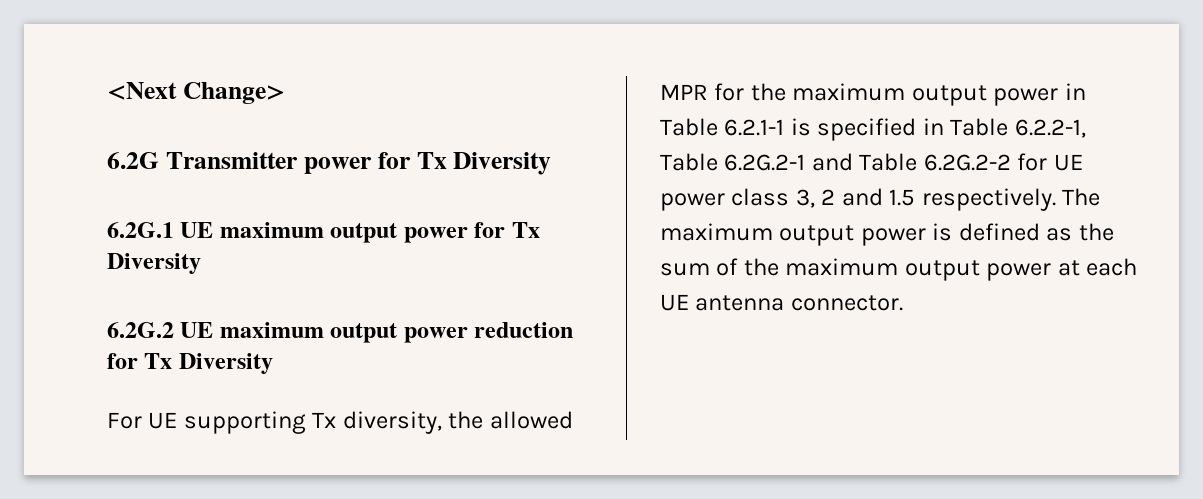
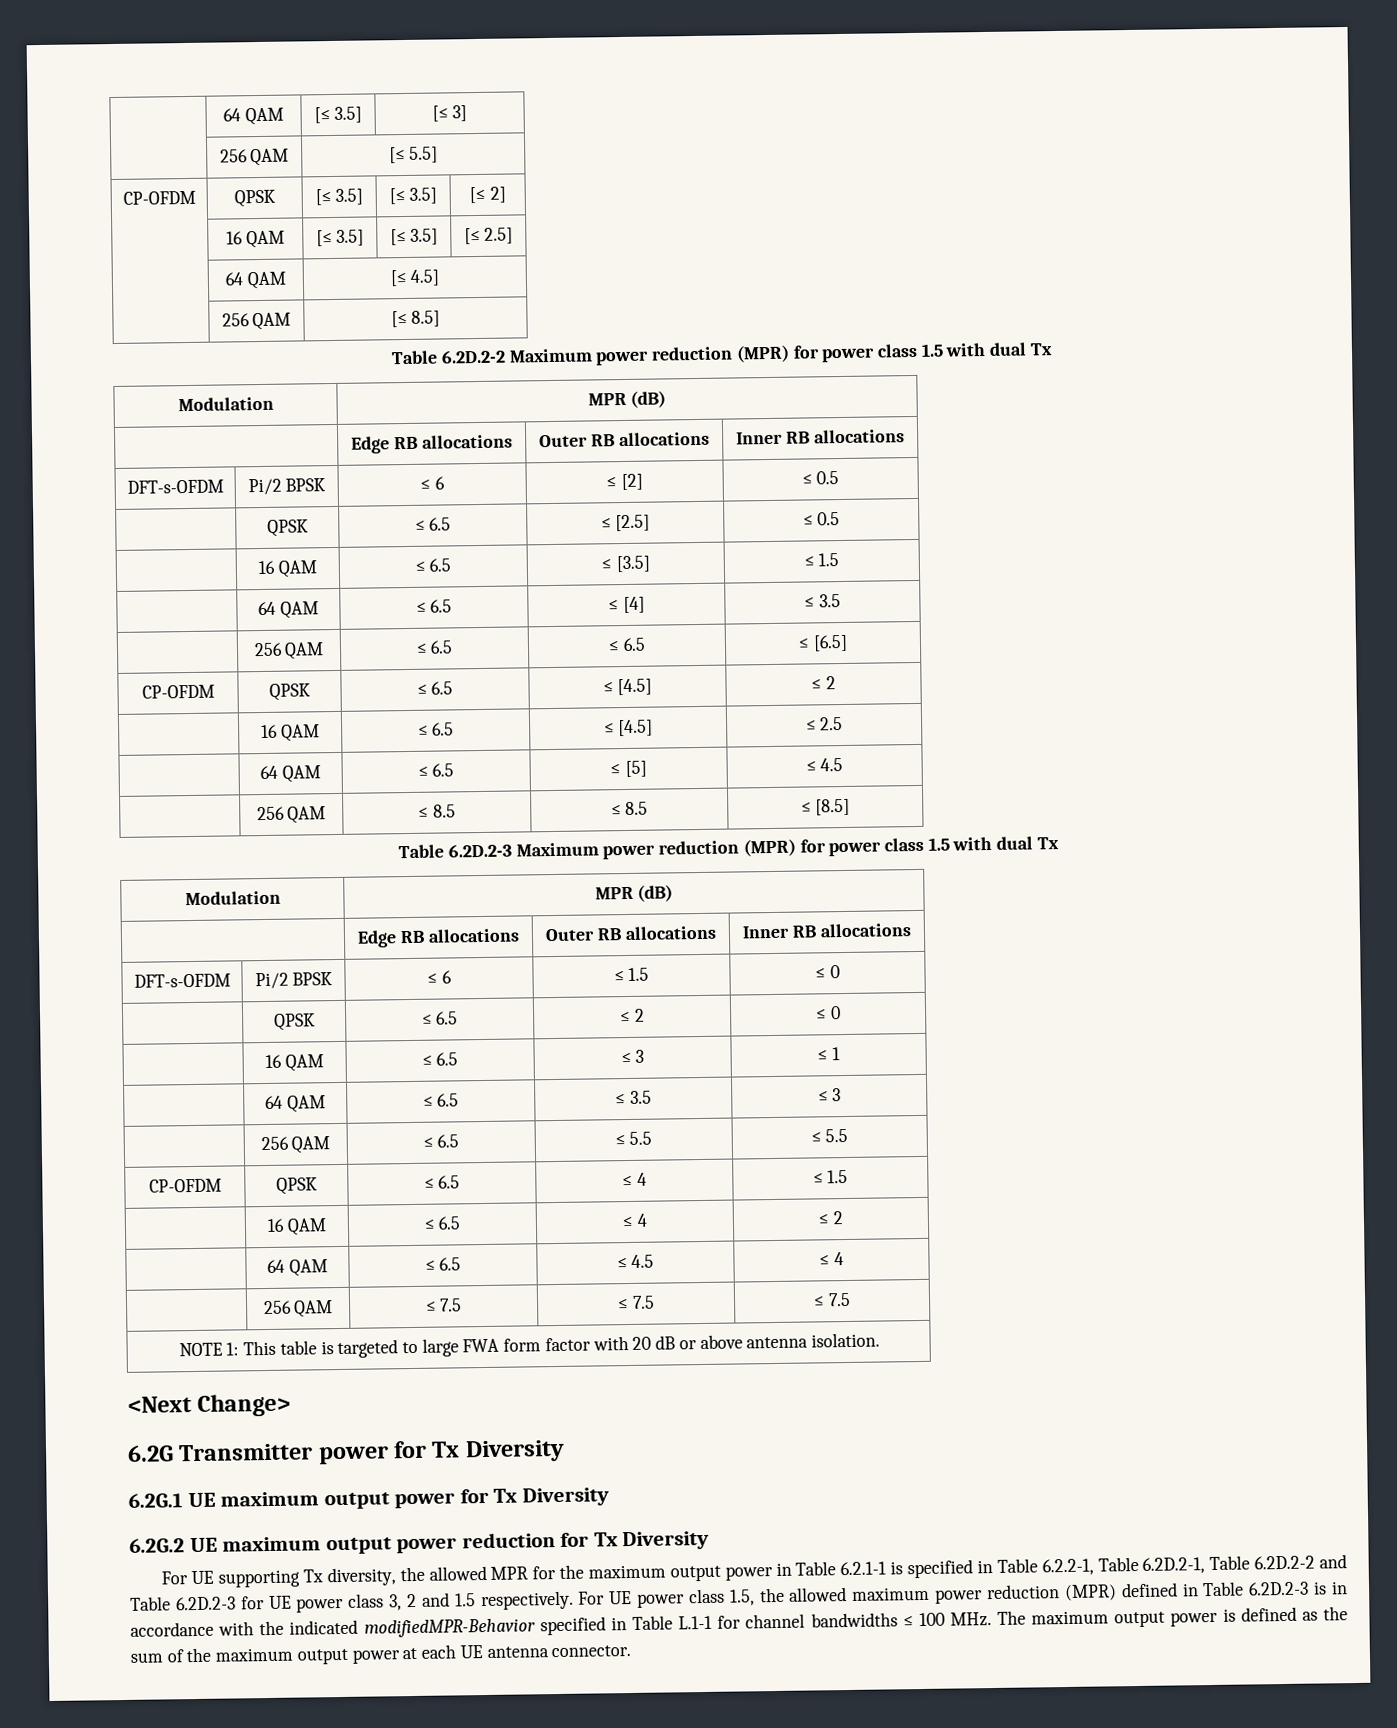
+ | 64 QAM | [≤ 3.5] | [≤ 3]
+ | 256 QAM | [≤ 5.5]
+ CP-OFDM | QPSK | [≤ 3.5] | [≤ 3.5] | [≤ 2]
+ | 16 QAM | [≤ 3.5] | [≤ 3.5] | [≤ 2.5]
+ | 64 QAM | [≤ 4.5]
+ | 256 QAM | [≤ 8.5]
+ Table 6.2D.2-2 Maximum power reduction (MPR) for power class 1.5 with dual Tx
+ Modulation | MPR (dB)
+ | Edge RB allocations | Outer RB allocations | Inner RB allocations
+ DFT-s-OFDM | Pi/2 BPSK | ≤ 6 | ≤ [2] | ≤ 0.5
+ | QPSK | ≤ 6.5 | ≤ [2.5] | ≤ 0.5
+ | 16 QAM | ≤ 6.5 | ≤ [3.5] | ≤ 1.5
+ | 64 QAM | ≤ 6.5 | ≤ [4] | ≤ 3.5
+ | 256 QAM | ≤ 6.5 | ≤ 6.5 | ≤ [6.5]
+ CP-OFDM | QPSK | ≤ 6.5 | ≤ [4.5] | ≤ 2
+ | 16 QAM | ≤ 6.5 | ≤ [4.5] | ≤ 2.5
+ | 64 QAM | ≤ 6.5 | ≤ [5] | ≤ 4.5
+ | 256 QAM | ≤ 8.5 | ≤ 8.5 | ≤ [8.5]
+ Table 6.2D.2-3 Maximum power reduction (MPR) for power class 1.5 with dual Tx
+ Modulation | MPR (dB)
+ | Edge RB allocations | Outer RB allocations | Inner RB allocations
+ DFT-s-OFDM | Pi/2 BPSK | ≤ 6 | ≤ 1.5 | ≤ 0
+ | QPSK | ≤ 6.5 | ≤ 2 | ≤ 0
+ | 16 QAM | ≤ 6.5 | ≤ 3 | ≤ 1
+ | 64 QAM | ≤ 6.5 | ≤ 3.5 | ≤ 3
+ | 256 QAM | ≤ 6.5 | ≤ 5.5 | ≤ 5.5
+ CP-OFDM | QPSK | ≤ 6.5 | ≤ 4 | ≤ 1.5
+ | 16 QAM | ≤ 6.5 | ≤ 4 | ≤ 2
+ | 64 QAM | ≤ 6.5 | ≤ 4.5 | ≤ 4
+ | 256 QAM | ≤ 7.5 | ≤ 7.5 | ≤ 7.5
+ NOTE 1: This table is targeted to large FWA form factor with 20 dB or above antenna isolation.
- For UE supporting Tx diversity, the allowed MPR for the maximum output power in Table 6.2.1-1 is specified in Table 6.2.2-1, Table 6.2G.2-1 and Table 6.2G.2-2 for UE power class 3, 2 and 1.5 respectively.
+ For UE supporting Tx diversity, the allowed MPR for the maximum output power in Table 6.2.1-1 is specified in Table 6.2.2-1, Table 6.2D.2-1, Table 6.2D.2-2 and Table 6.2D.2-3 for UE power class 3, 2 and 1.5 respectively.
- The maximum output power is defined as the sum of the maximum output power at each UE antenna connector.
+ For UE power class 1.5, the allowed maximum power reduction (MPR) defined in Table 6.2D.2-3 is in accordance with the indicated modifiedMPR-Behavior specified in Table L.1-1 for channel bandwidths ≤ 100 MHz. The maximum output power is defined as the sum of the maximum output power at each UE antenna connector.

